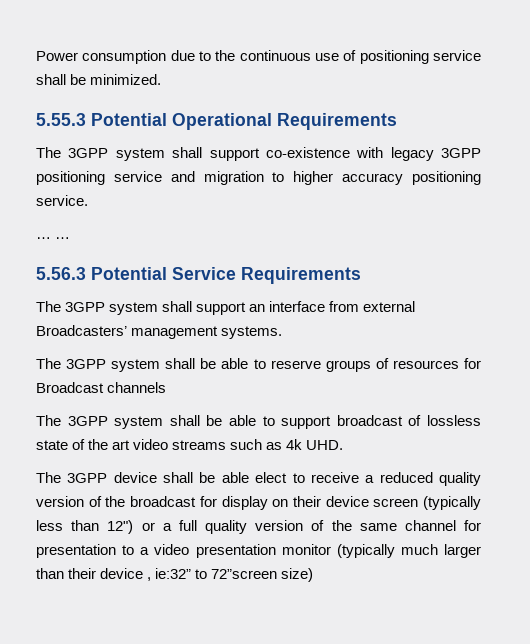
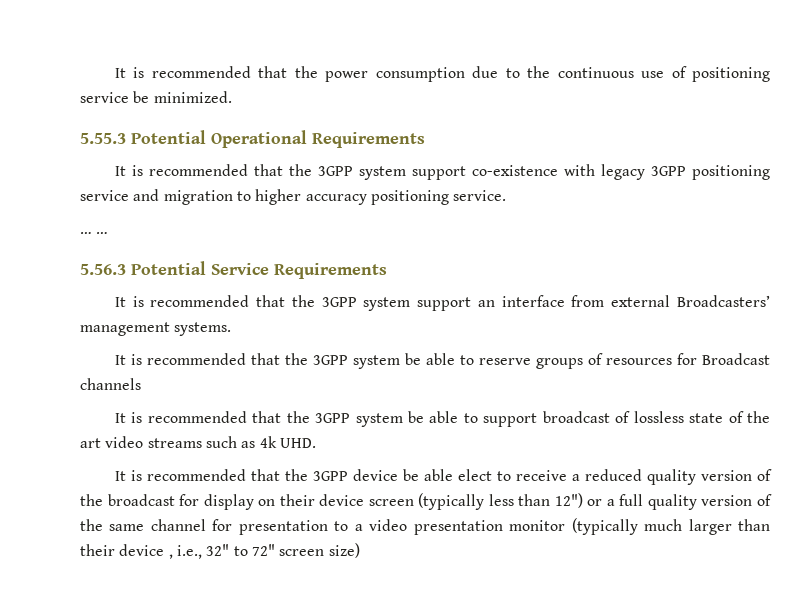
- Power consumption due to the continuous use of positioning service shall be minimized.
+ It is recommended that the power consumption due to the continuous use of positioning service be minimized.
- The 3GPP system shall support co-existence with legacy 3GPP positioning service and migration to higher accuracy positioning service.
+ It is recommended that the 3GPP system support co-existence with legacy 3GPP positioning service and migration to higher accuracy positioning service.
- The 3GPP system shall support an interface from external Broadcasters’ management systems.
+ It is recommended that the 3GPP system support an interface from external Broadcasters’ management systems.
- The 3GPP system shall be able to reserve groups of resources for Broadcast channels
+ It is recommended that the 3GPP system be able to reserve groups of resources for Broadcast channels
- The 3GPP system shall be able to support broadcast of lossless state of the art video streams such as 4k UHD.
+ It is recommended that the 3GPP system be able to support broadcast of lossless state of the art video streams such as 4k UHD.
- The 3GPP device shall be able elect to receive a reduced quality version of the broadcast for display on their device screen (typically less than 12") or a full quality version of the same channel for presentation to a video presentation monitor (typically much larger than their device , ie:32” to 72”screen size)
+ It is recommended that the 3GPP device be able elect to receive a reduced quality version of the broadcast for display on their device screen (typically less than 12") or a full quality version of the same channel for presentation to a video presentation monitor (typically much larger than their device , i.e., 32" to 72" screen size)

